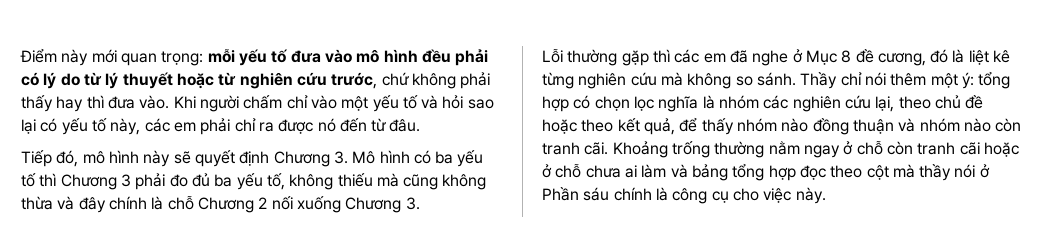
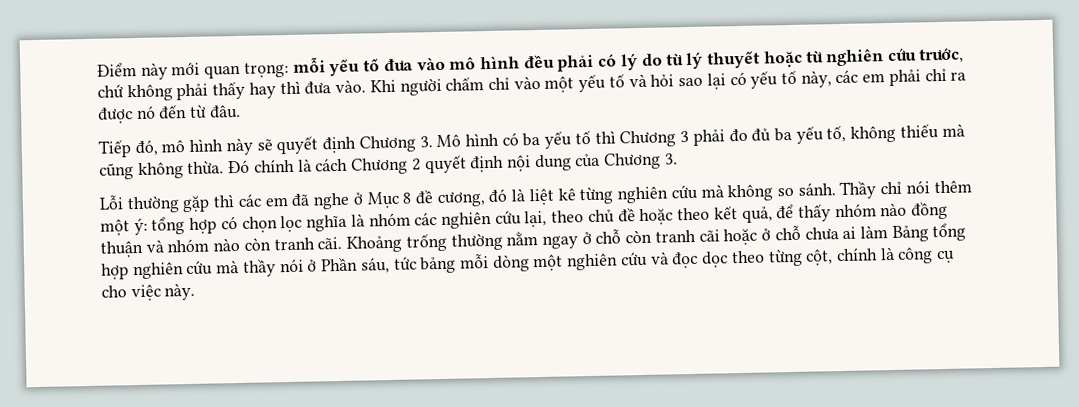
- Tiếp đó, mô hình này sẽ quyết định Chương 3. Mô hình có ba yếu tố thì Chương 3 phải đo đủ ba yếu tố, không thiếu mà cũng không thừa và đây chính là chỗ Chương 2 nối xuống Chương 3.
+ Tiếp đó, mô hình này sẽ quyết định Chương 3. Mô hình có ba yếu tố thì Chương 3 phải đo đủ ba yếu tố, không thiếu mà cũng không thừa. Đó chính là cách Chương 2 quyết định nội dung của Chương 3.
- Khoảng trống thường nằm ngay ở chỗ còn tranh cãi hoặc ở chỗ chưa ai làm và bảng tổng hợp đọc theo cột mà thầy nói ở Phần sáu chính là công cụ cho việc này.
+ Khoảng trống thường nằm ngay ở chỗ còn tranh cãi hoặc ở chỗ chưa ai làm Bảng tổng hợp nghiên cứu mà thầy nói ở Phần sáu, tức bảng mỗi dòng một nghiên cứu và đọc dọc theo từng cột, chính là công cụ cho việc này.

